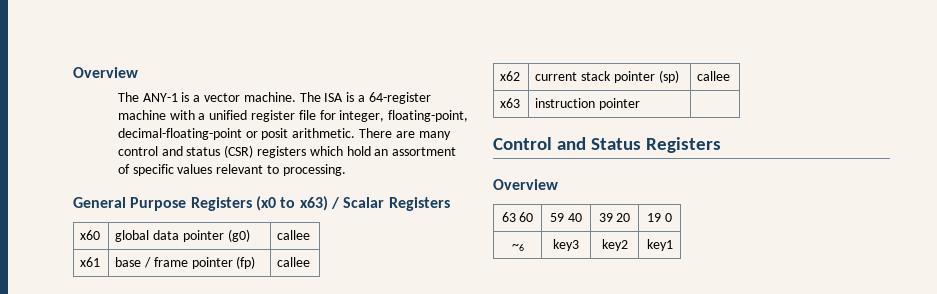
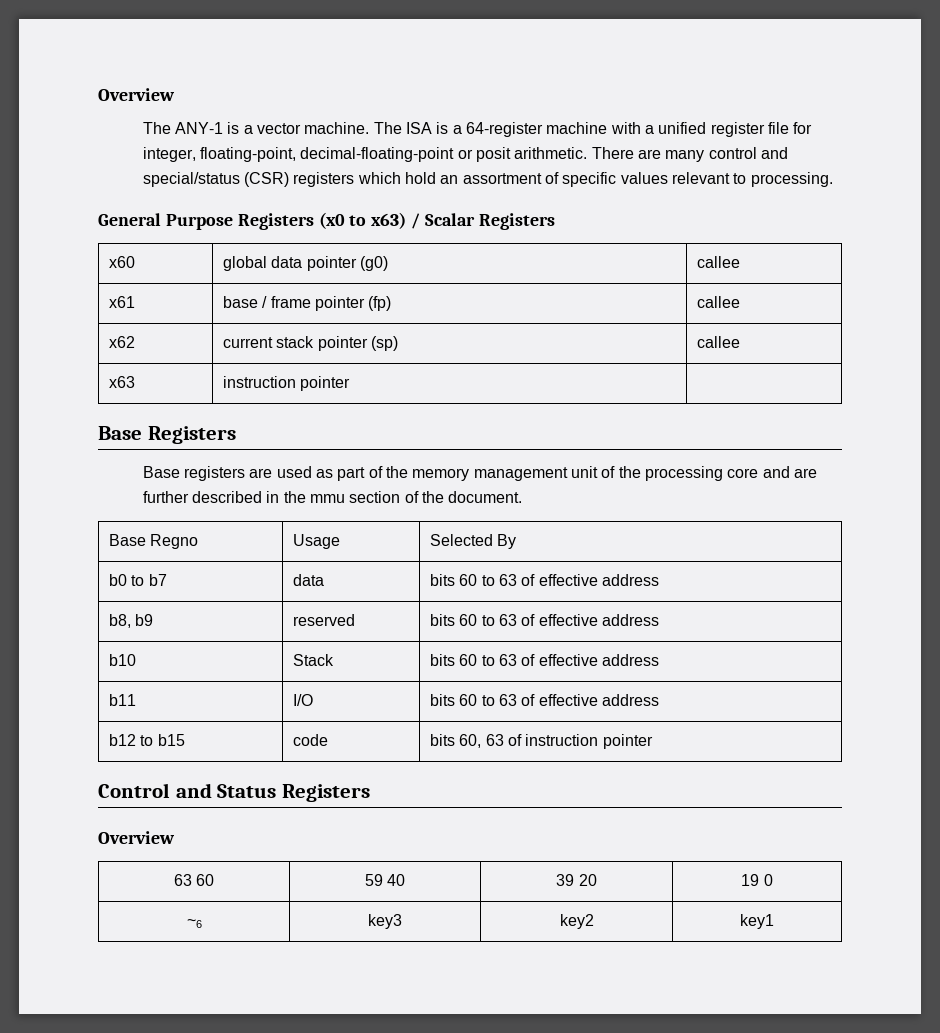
- There are many control and status (CSR) registers which hold an assortment of specific values relevant to processing.
+ There are many control and special/status (CSR) registers which hold an assortment of specific values relevant to processing.
+ Base Registers
+ Base registers are used as part of the memory management unit of the processing core and are further described in the mmu section of the document.
+ Base Regno | Usage | Selected By
+ b0 to b7 | data | bits 60 to 63 of effective address
+ b8, b9 | reserved | bits 60 to 63 of effective address
+ b10 | Stack | bits 60 to 63 of effective address
+ b11 | I/O | bits 60 to 63 of effective address
+ b12 to b15 | code | bits 60, 63 of instruction pointer

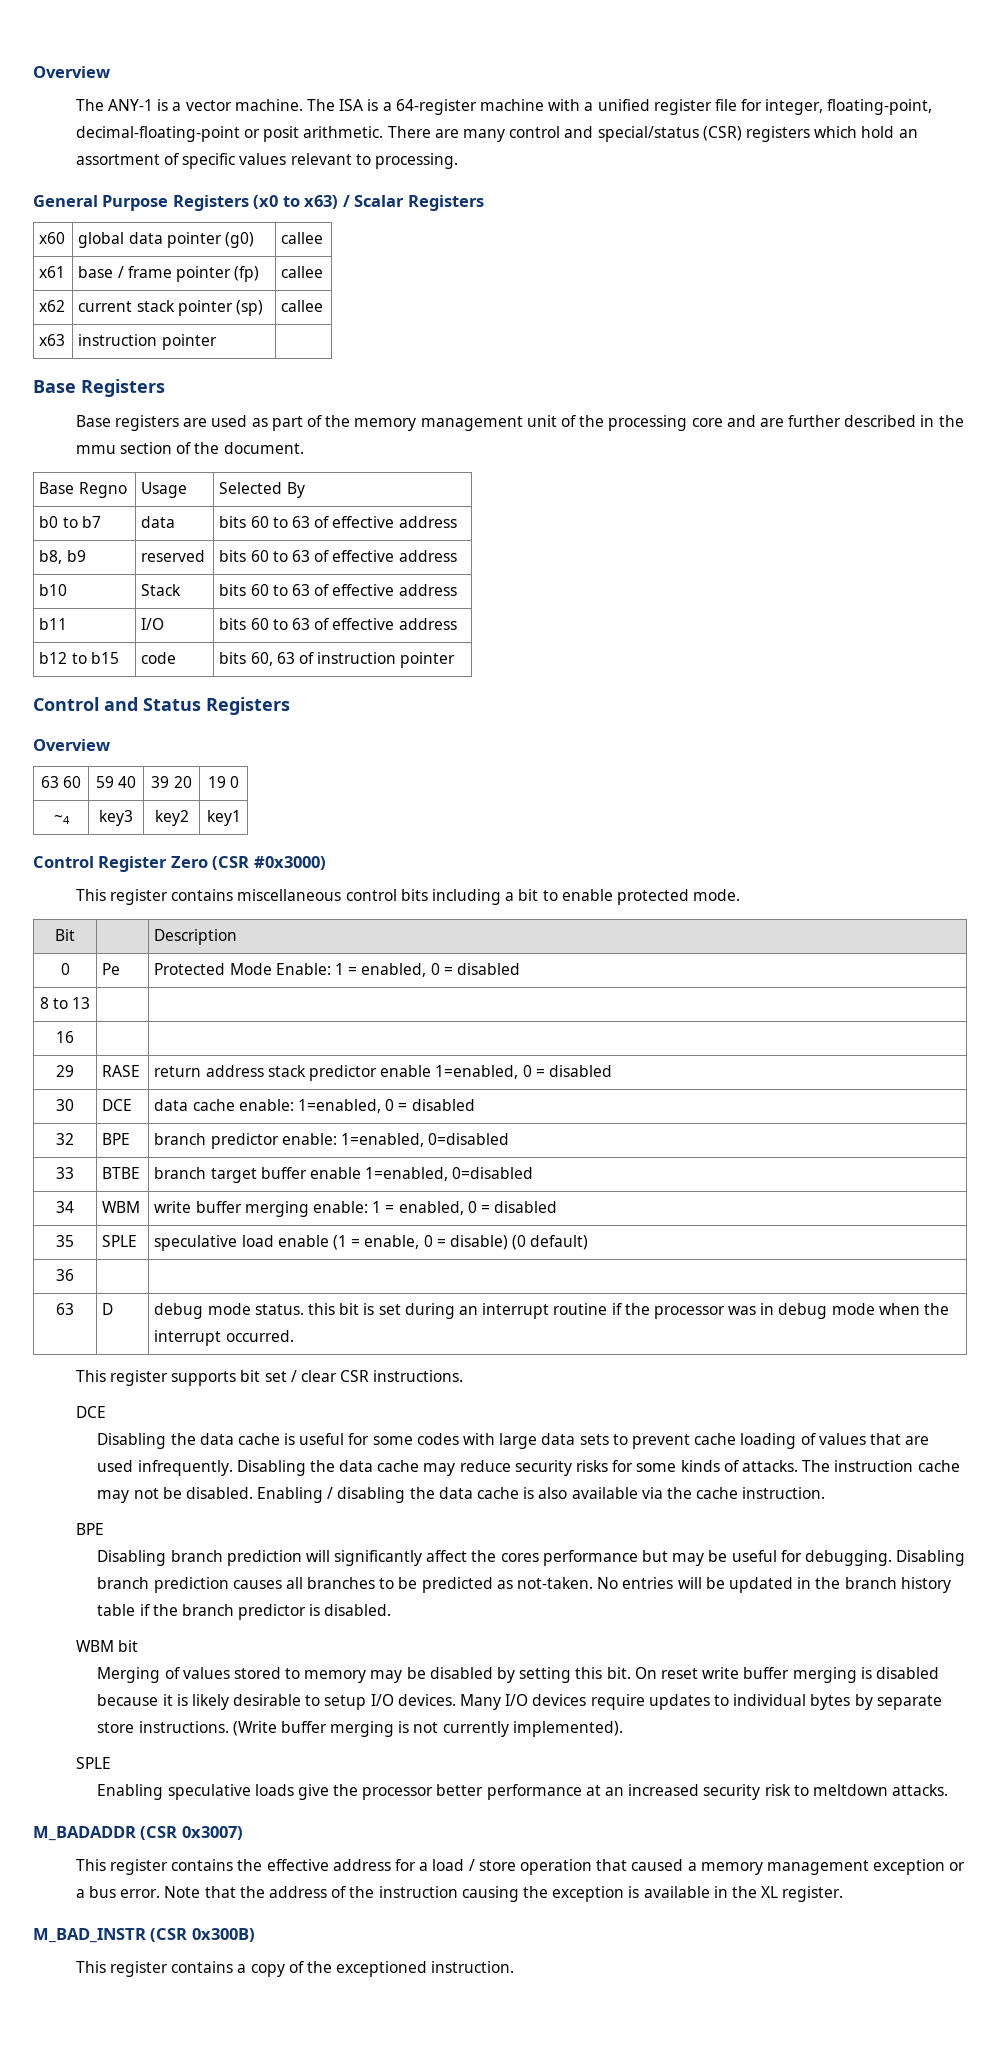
- ~6 | key3 | key2 | key1
+ ~4 | key3 | key2 | key1
+ Control Register Zero (CSR #0x3000)
+ This register contains miscellaneous control bits including a bit to enable protected mode.
+ Bit | | Description
+ 0 | Pe | Protected Mode Enable: 1 = enabled, 0 = disabled
+ 8 to 13 | |
+ 16 | |
+ 29 | RASE | return address stack predictor enable 1=enabled, 0 = disabled
+ 30 | DCE | data cache enable: 1=enabled, 0 = disabled
+ 32 | BPE | branch predictor enable: 1=enabled, 0=disabled
+ 33 | BTBE | branch target buffer enable 1=enabled, 0=disabled
+ 34 | WBM | write buffer merging enable: 1 = enabled, 0 = disabled
+ 35 | SPLE | speculative load enable (1 = enable, 0 = disable) (0 default)
+ 36 | |
+ 63 | D | debug mode status. this bit is set during an interrupt routine if the processor was in debug mode when the interrupt occurred.
+ This register supports bit set / clear CSR instructions.
+ DCE
+ Disabling the data cache is useful for some codes with large data sets to prevent cache loading of values that are used infrequently. Disabling the data cache may reduce security risks for some kinds of attacks. The instruction cache may not be disabled. Enabling / disabling the data cache is also available via the cache instruction.
+ BPE
+ Disabling branch prediction will significantly affect the cores performance but may be useful for debugging. Disabling branch prediction causes all branches to be predicted as not-taken. No entries will be updated in the branch history table if the branch predictor is disabled.
+ WBM bit
+ Merging of values stored to memory may be disabled by setting this bit. On reset write buffer merging is disabled because it is likely desirable to setup I/O devices. Many I/O devices require updates to individual bytes by separate store instructions. (Write buffer merging is not currently implemented).
+ SPLE
+ Enabling speculative loads give the processor better performance at an increased security risk to meltdown attacks.
+ M_BADADDR (CSR 0x3007)
+ This register contains the effective address for a load / store operation that caused a memory management exception or a bus error. Note that the address of the instruction causing the exception is available in the XL register.
+ M_BAD_INSTR (CSR 0x300B)
+ This register contains a copy of the exceptioned instruction.

